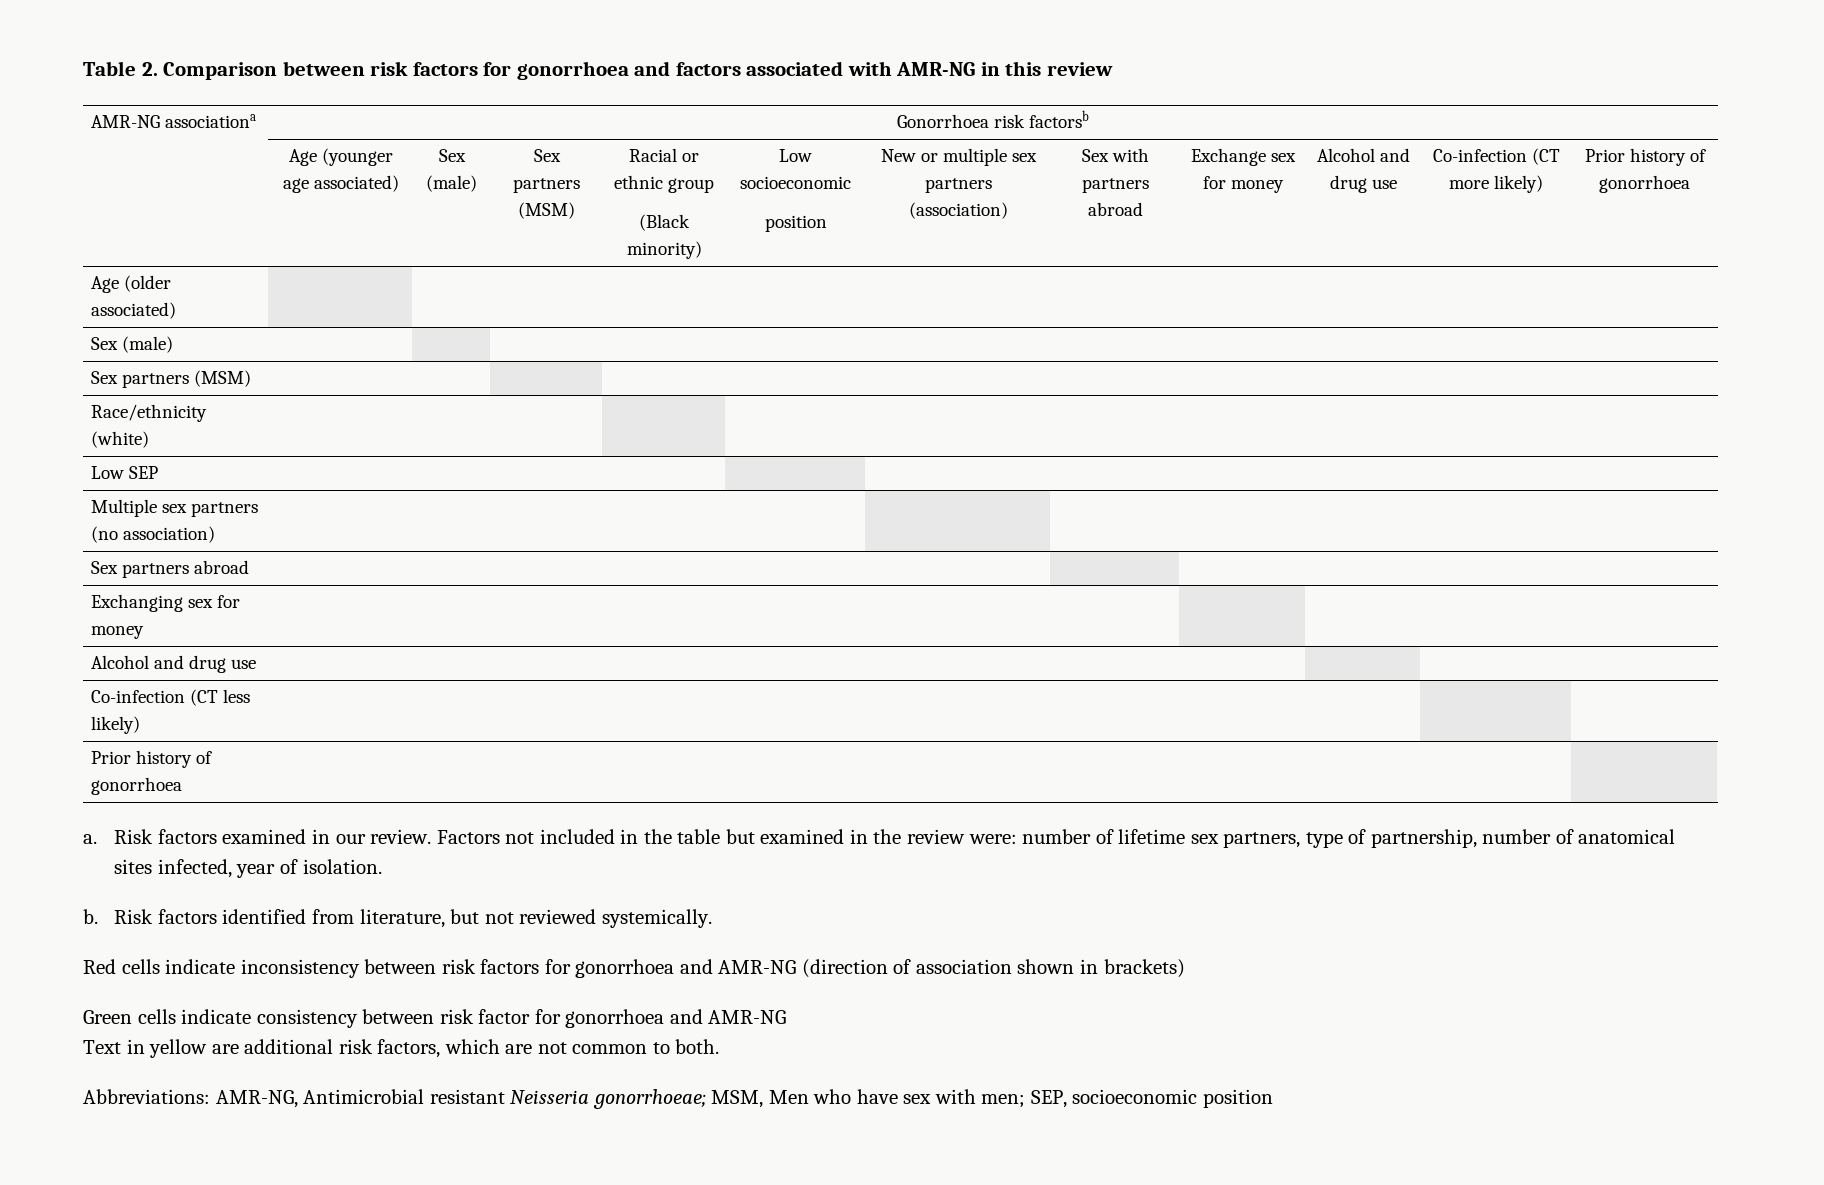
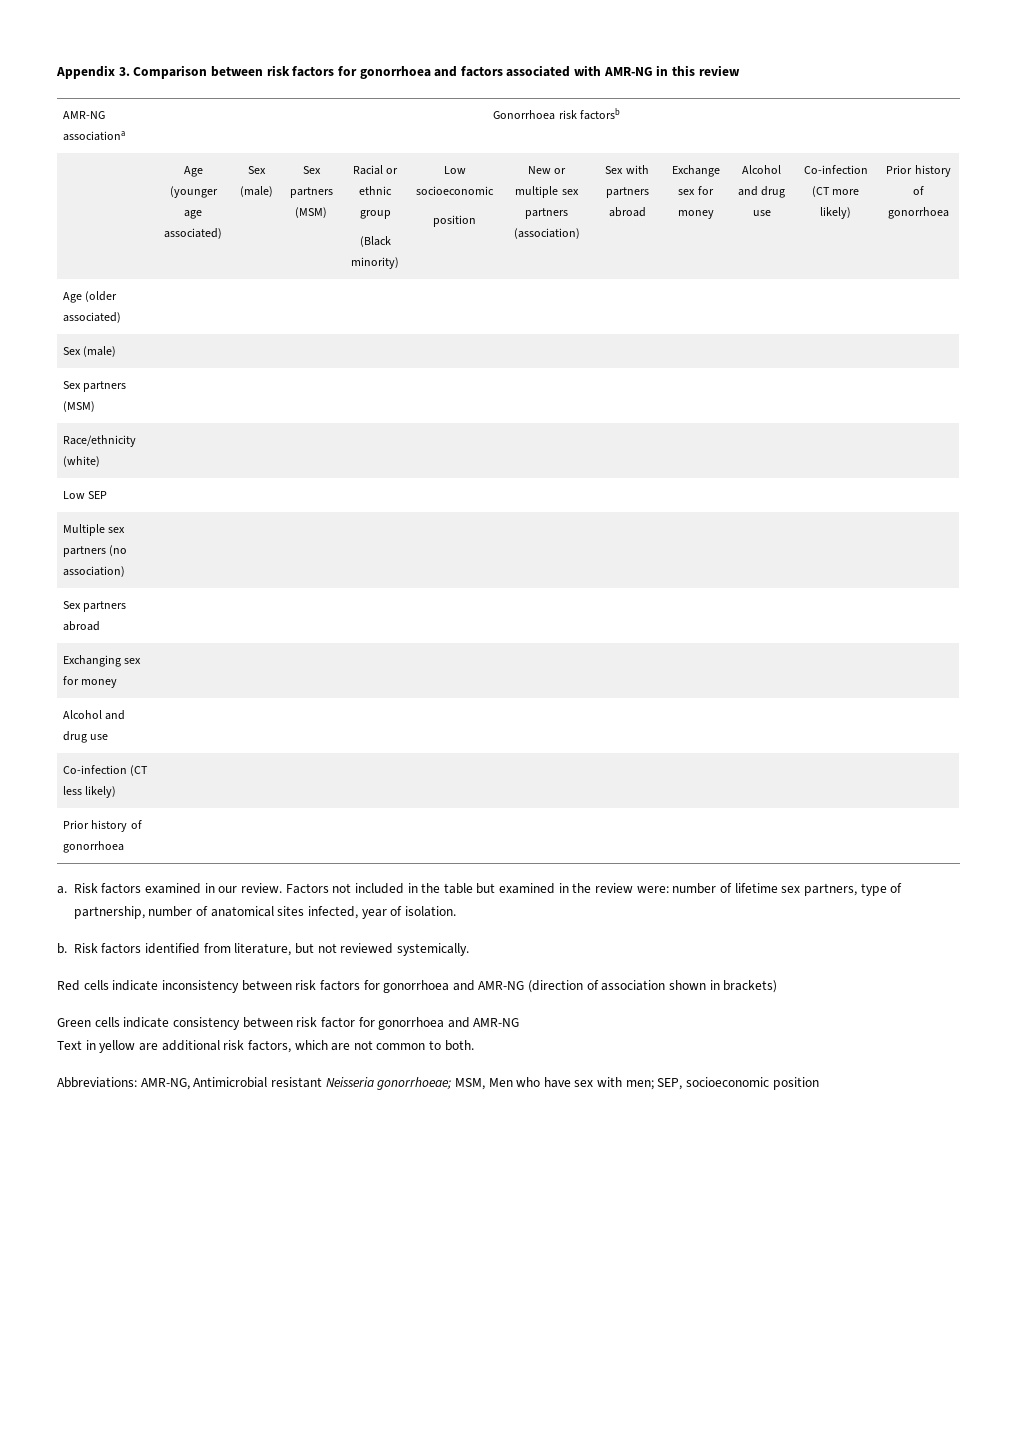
- Table 2. Comparison between risk factors for gonorrhoea and factors associated with AMR-NG in this review
+ Appendix 3. Comparison between risk factors for gonorrhoea and factors associated with AMR-NG in this review

